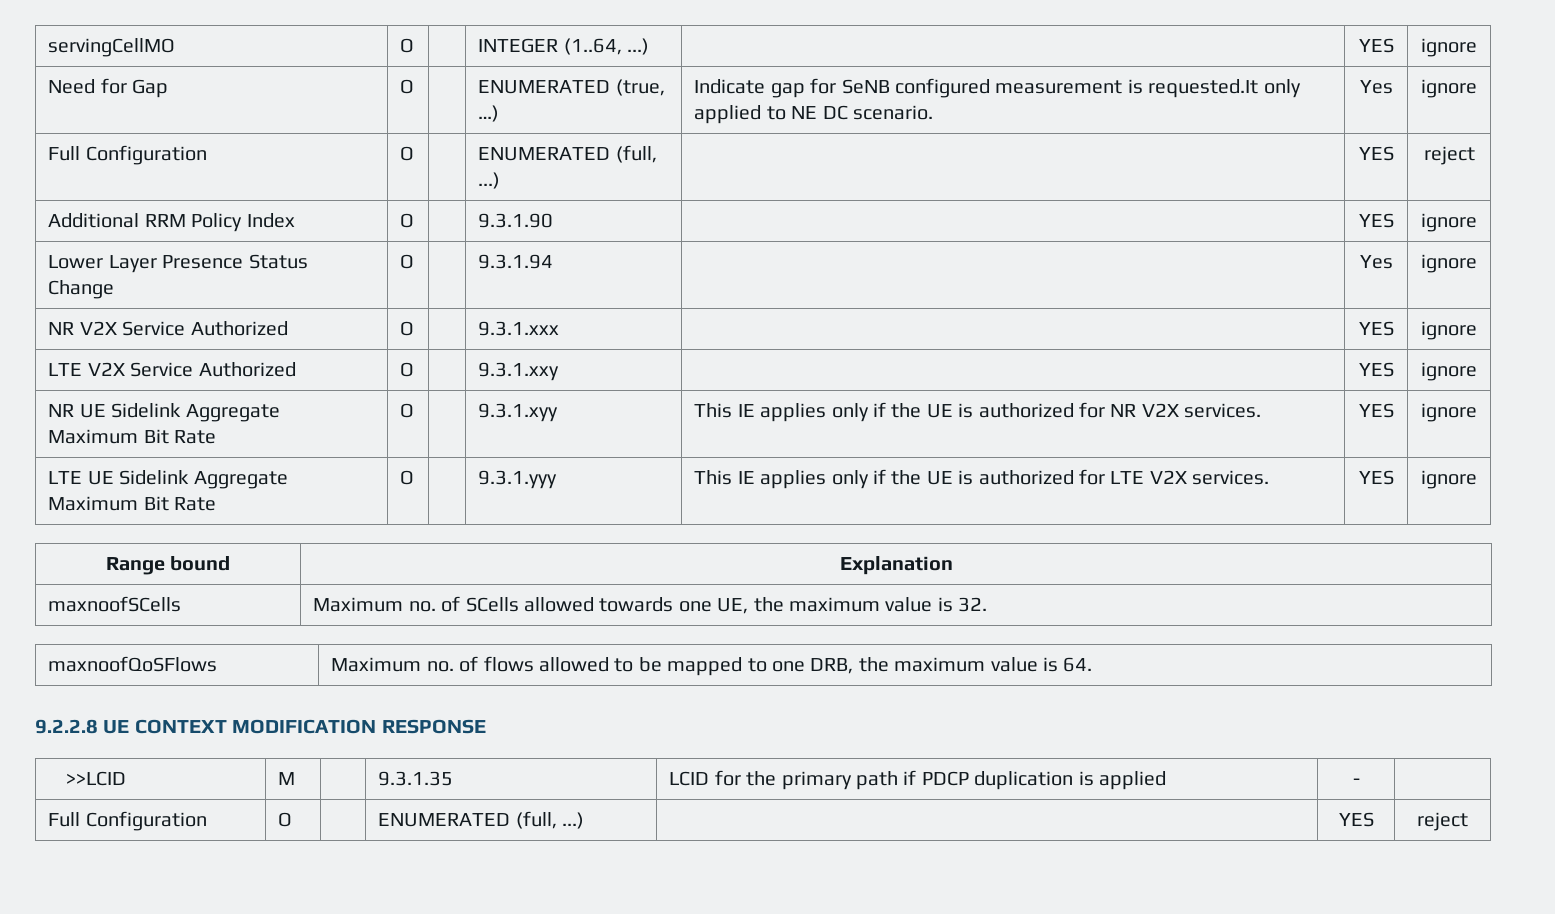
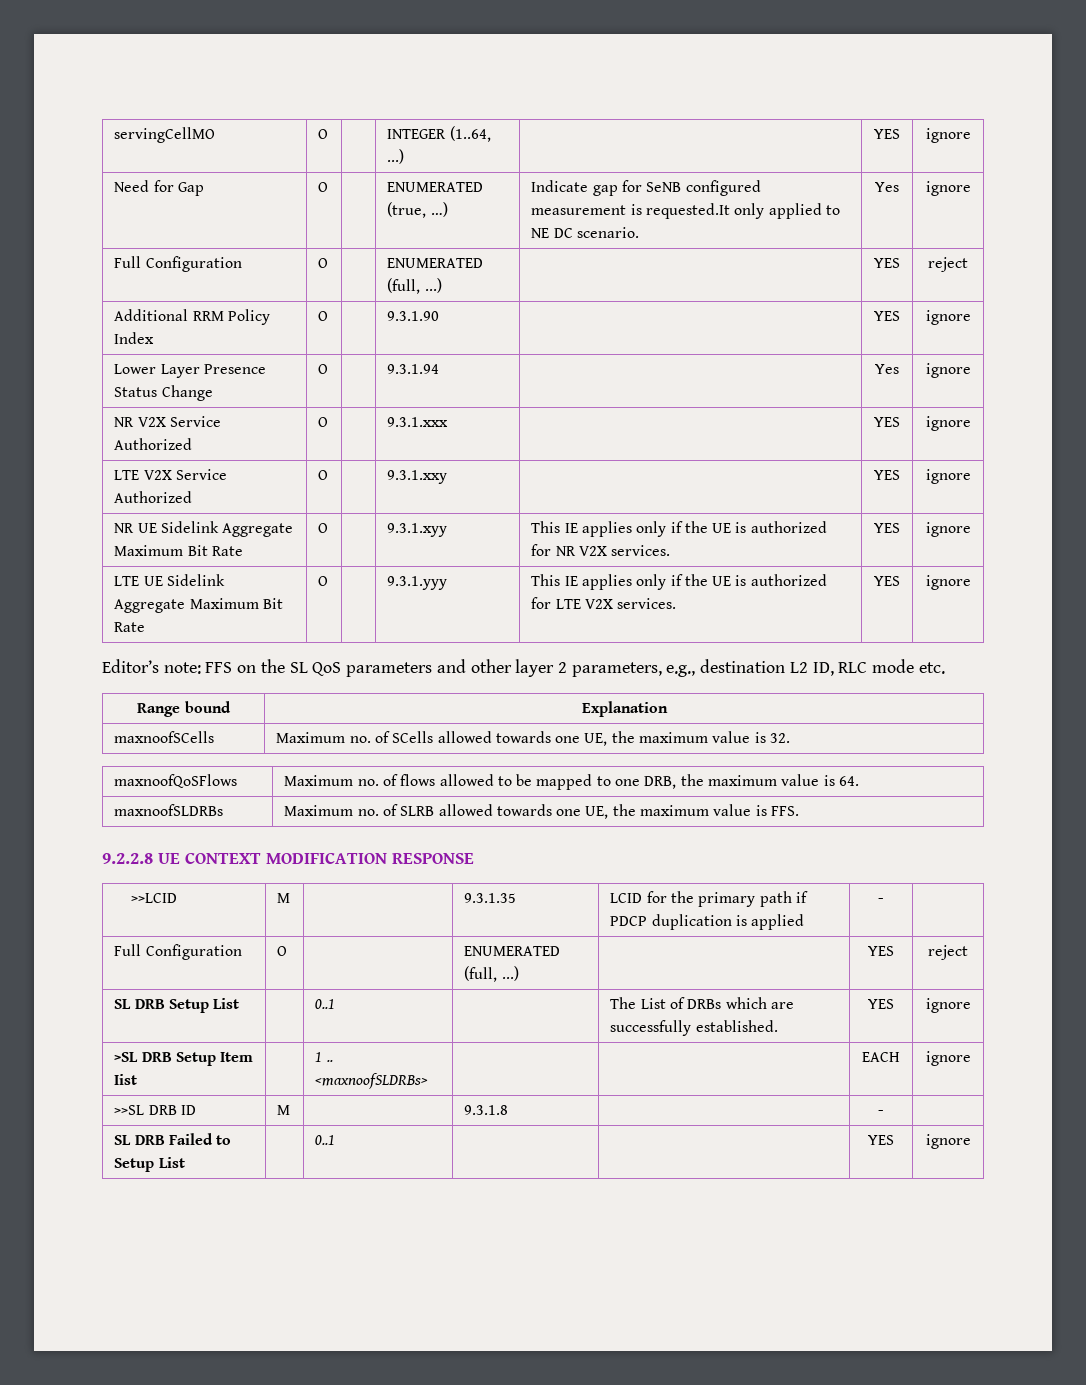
+ Editor’s note: FFS on the SL QoS parameters and other layer 2 parameters, e.g., destination L2 ID, RLC mode etc.
+ maxnoofSLDRBs | Maximum no. of SLRB allowed towards one UE, the maximum value is FFS.
+ SL DRB Setup List | | 0..1 | | The List of DRBs which are successfully established. | YES | ignore
+ >SL DRB Setup Item Iist | | 1 .. <maxnoofSLDRBs> | | | EACH | ignore
+ >>SL DRB ID | M | | 9.3.1.8 | | - |
+ SL DRB Failed to Setup List | | 0..1 | | | YES | ignore

